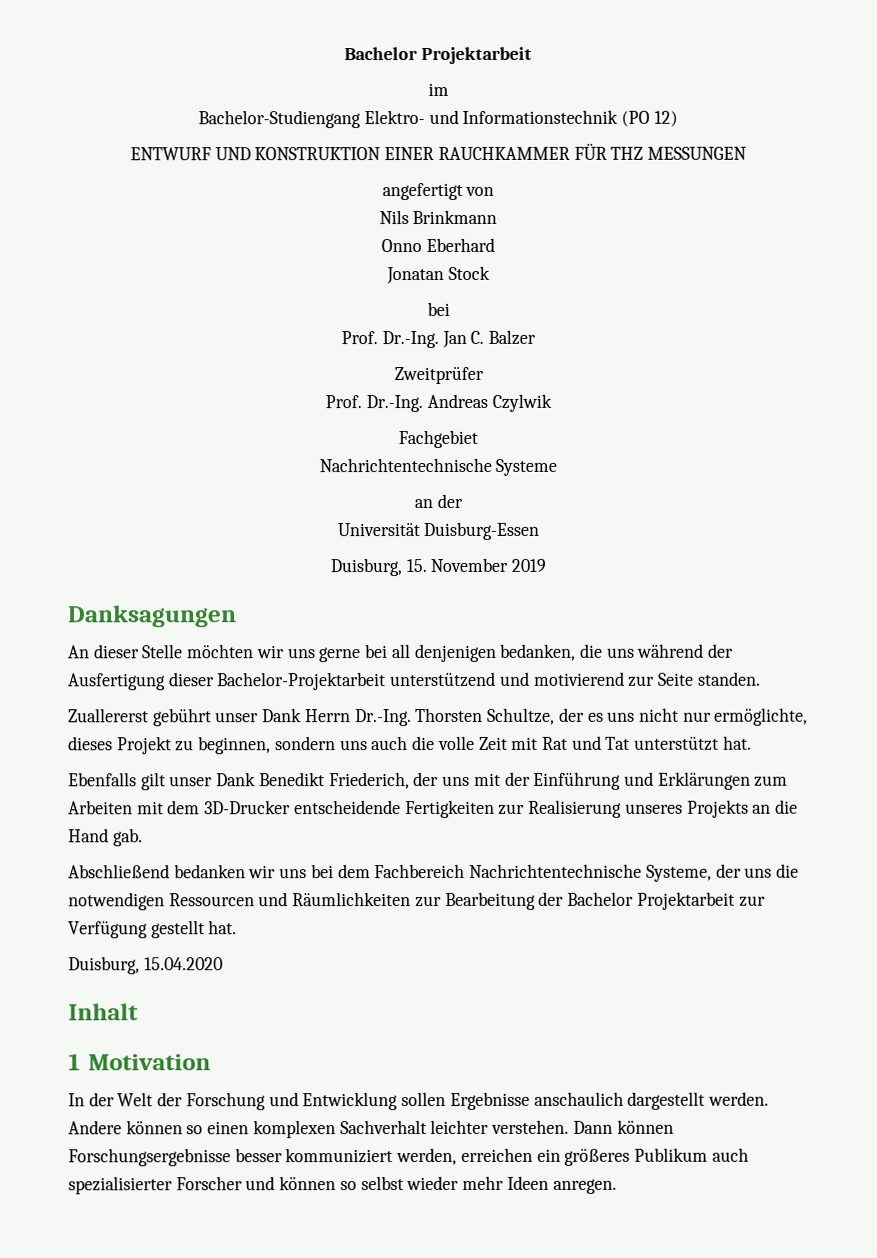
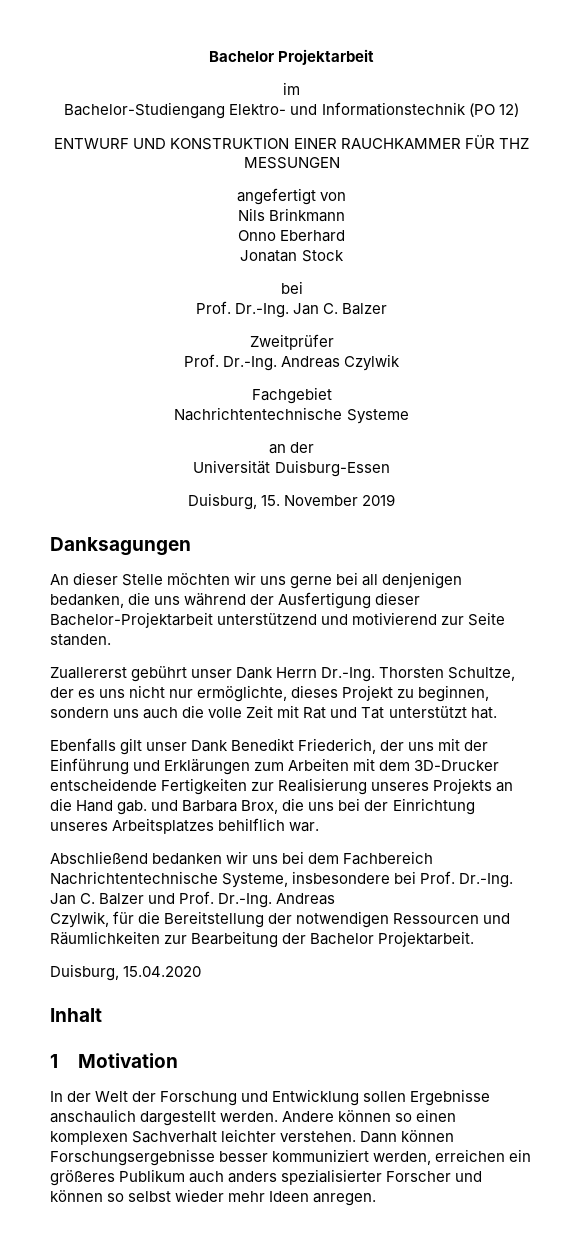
- Ebenfalls gilt unser Dank Benedikt Friederich, der uns mit der Einführung und Erklärungen zum Arbeiten mit dem 3D-Drucker entscheidende Fertigkeiten zur Realisierung unseres Projekts an die Hand gab.
+ Ebenfalls gilt unser Dank Benedikt Friederich, der uns mit der Einführung und Erklärungen zum Arbeiten mit dem 3D-Drucker entscheidende Fertigkeiten zur Realisierung unseres Projekts an die Hand gab. und Barbara Brox, die uns bei der Einrichtung unseres Arbeitsplatzes behilflich war.
- Abschließend bedanken wir uns bei dem Fachbereich Nachrichtentechnische Systeme, der uns die notwendigen Ressourcen und Räumlichkeiten zur Bearbeitung der Bachelor Projektarbeit zur Verfügung gestellt hat.
+ Abschließend bedanken wir uns bei dem Fachbereich Nachrichtentechnische Systeme, insbesondere bei Prof. Dr.-Ing. Jan C. Balzer und Prof. Dr.-Ing. Andreas
+ Czylwik, für die Bereitstellung der notwendigen Ressourcen und Räumlichkeiten zur Bearbeitung der Bachelor Projektarbeit.
- Dann können Forschungsergebnisse besser kommuniziert werden, erreichen ein größeres Publikum auch spezialisierter Forscher und können so selbst wieder mehr Ideen anregen.
+ Dann können Forschungsergebnisse besser kommuniziert werden, erreichen ein größeres Publikum auch anders spezialisierter Forscher und können so selbst wieder mehr Ideen anregen.

